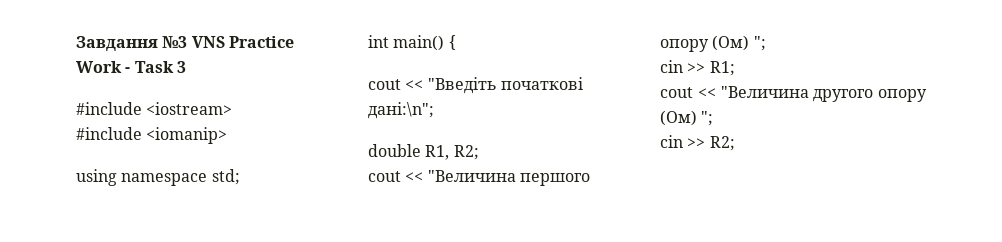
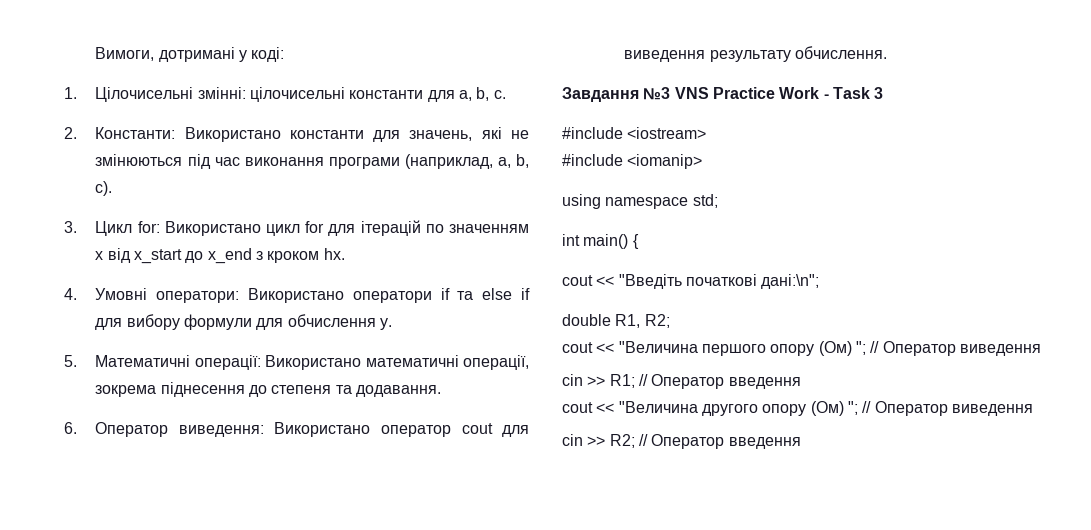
+ Вимоги, дотримані у коді:
+ 1. Цілочисельні змінні: цілочисельні константи для a, b, c.
+ 2. Константи: Використано константи для значень, які не змінюються під час виконання програми (наприклад, a, b, c).
+ 3. Цикл for: Використано цикл for для ітерацій по значенням x від x_start до x_end з кроком hx.
+ 4. Умовні оператори: Використано оператори if та else if для вибору формули для обчислення y.
+ 5. Математичні операції: Використано математичні операції, зокрема піднесення до степеня та додавання.
+ 6. Оператор виведення: Використано оператор cout для виведення результату обчислення.
- cout << "Величина першого опору (Ом) ";
+ cout << "Величина першого опору (Ом) "; // Оператор виведення
- cin >> R1;
+ cin >> R1; // Оператор введення
- cout << "Величина другого опору (Ом) ";
+ cout << "Величина другого опору (Ом) "; // Оператор виведення
- cin >> R2;
+ cin >> R2; // Оператор введення

